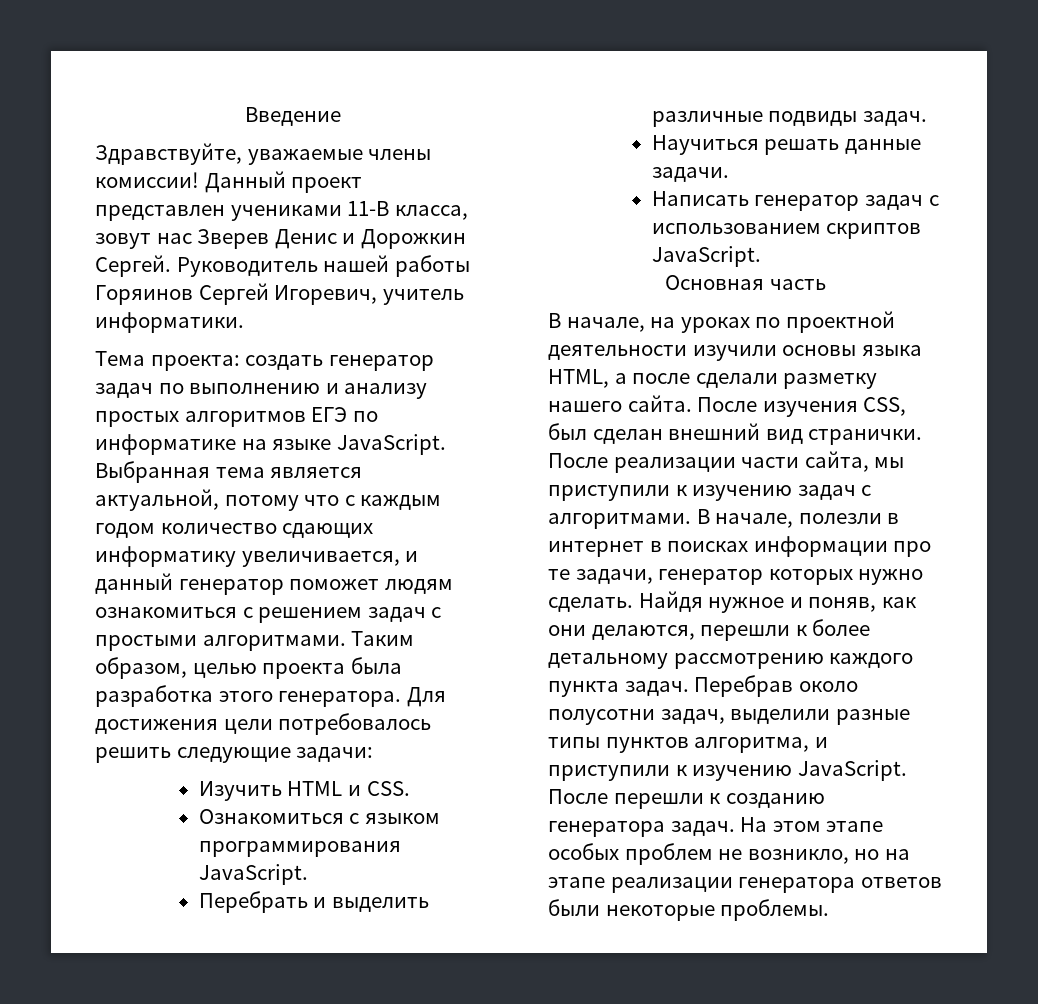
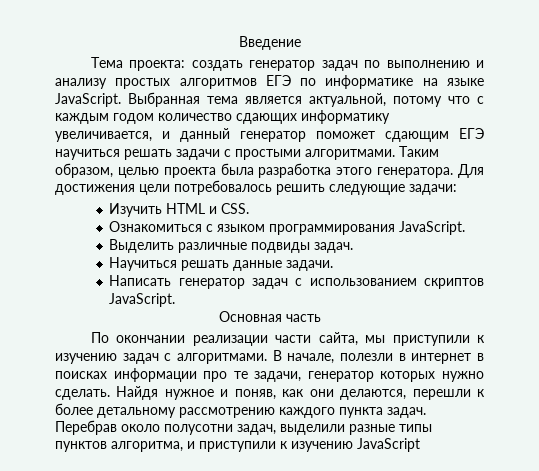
- Здравствуйте, уважаемые члены комиссии! Данный проект представлен учениками 11-В класса, зовут нас Зверев Денис и Дорожкин Сергей. Руководитель нашей работы Горяинов Сергей Игоревич, учитель информатики.
- Выбранная тема является актуальной, потому что с каждым годом количество сдающих информатику увеличивается, и данный генератор поможет людям ознакомиться с решением задач с простыми алгоритмами.
+ Выбранная тема является актуальной, потому что с каждым годом количество сдающих информатику увеличивается, и данный генератор поможет сдающим ЕГЭ научиться решать задачи с простыми алгоритмами.
- Перебрать и выделить различные подвиды задач.
+ Выделить различные подвиды задач.
- В начале, на уроках по проектной деятельности изучили основы языка HTML, а после сделали разметку нашего сайта. После изучения CSS, был сделан внешний вид странички. После реализации части сайта, мы приступили к изучению задач с алгоритмами.
+ По окончании реализации части сайта, мы приступили к изучению задач с алгоритмами.
- Перебрав около полусотни задач, выделили разные типы пунктов алгоритма, и приступили к изучению JavaScript. После перешли к созданию генератора задач. На этом этапе особых проблем не возникло, но на этапе реализации генератора ответов были некоторые проблемы.
+ Перебрав около полусотни задач, выделили разные типы пунктов алгоритма, и приступили к изучению JavaScript

